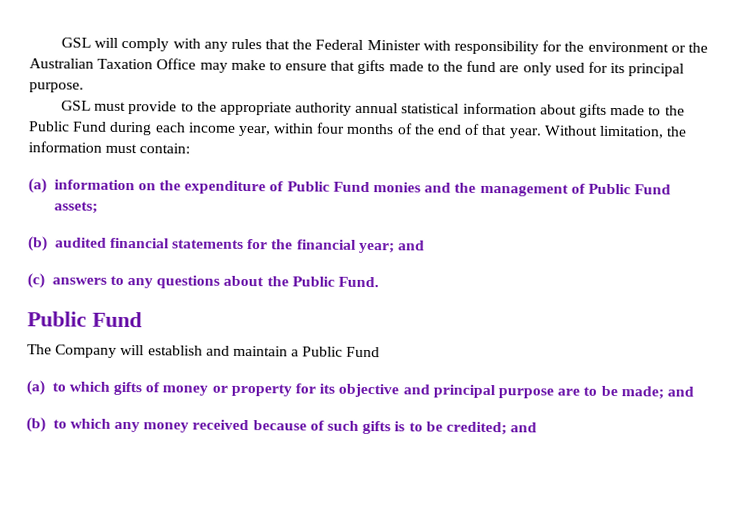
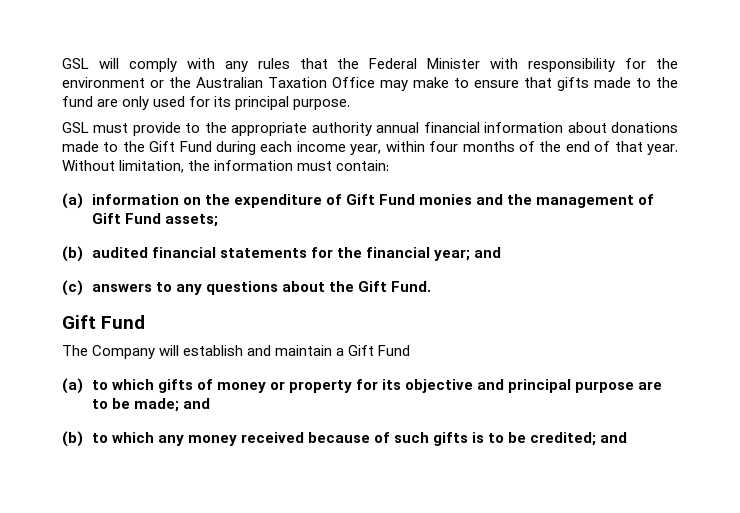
- GSL must provide to the appropriate authority annual statistical information about gifts made to the Public Fund during each income year, within four months of the end of that year.
+ GSL must provide to the appropriate authority annual financial information about donations made to the Gift Fund during each income year, within four months of the end of that year.
- (a) information on the expenditure of Public Fund monies and the management of Public Fund assets;
+ (a) information on the expenditure of Gift Fund monies and the management of Gift Fund assets;
- (c) answers to any questions about the Public Fund.
- Public Fund
+ (c) answers to any questions about the Gift Fund.
+ Gift Fund
- The Company will establish and maintain a Public Fund
+ The Company will establish and maintain a Gift Fund

